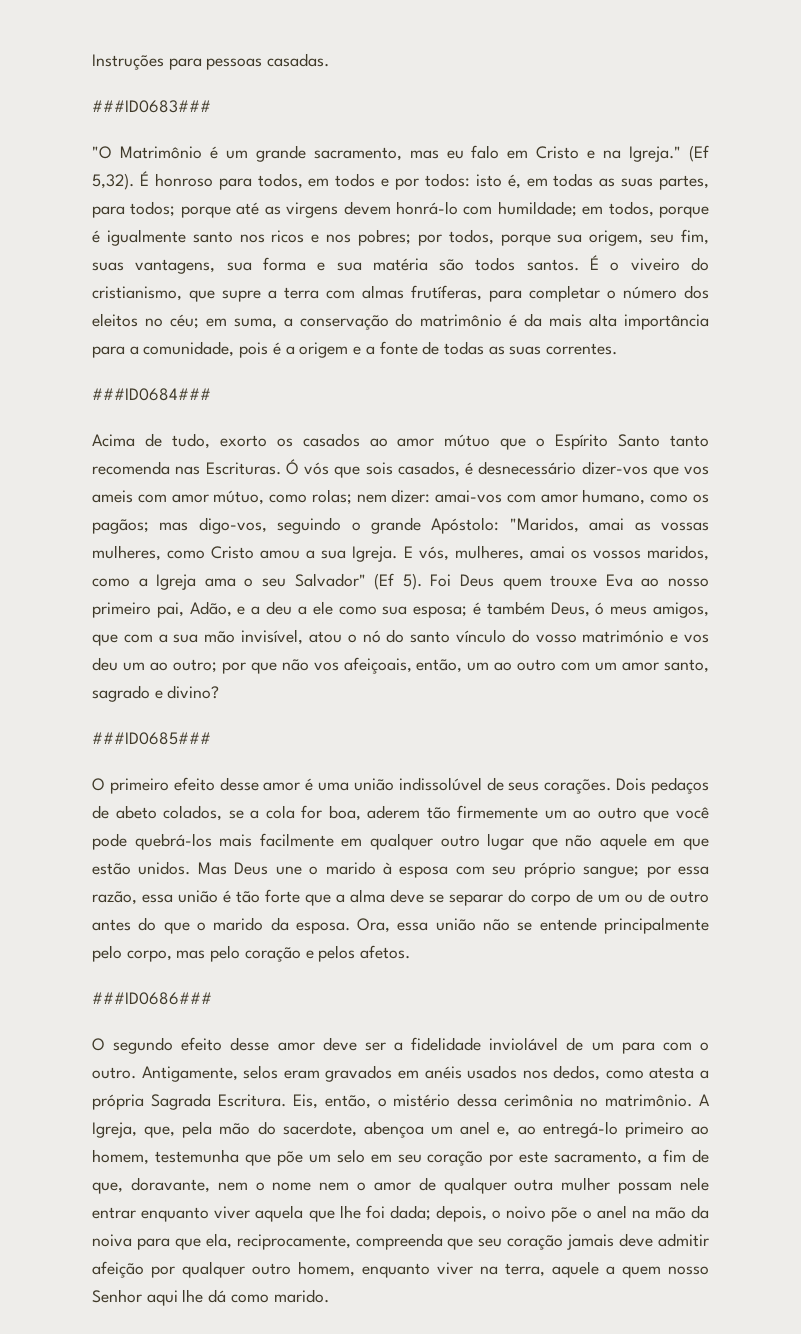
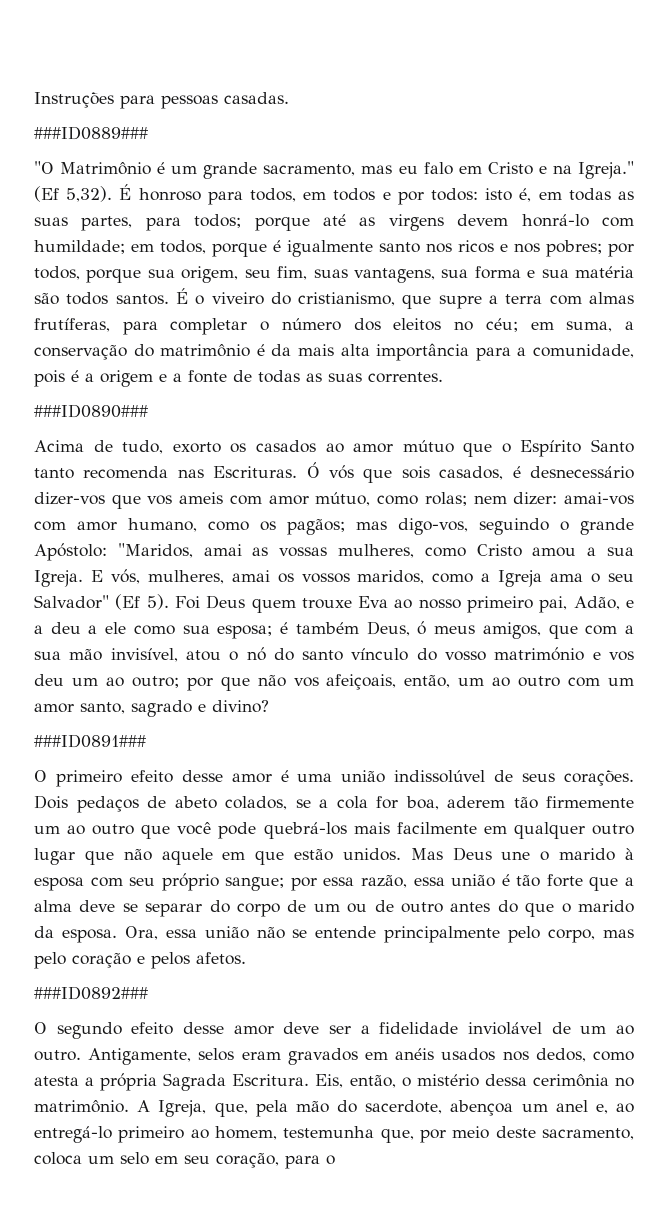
- ###ID0683###
+ ###ID0889###
- ###ID0684###
+ ###ID0890###
- ###ID0685###
+ ###ID0891###
- ###ID0686###
+ ###ID0892###
- O segundo efeito desse amor deve ser a fidelidade inviolável de um para com o outro.
+ O segundo efeito desse amor deve ser a fidelidade inviolável de um ao outro.
- A Igreja, que, pela mão do sacerdote, abençoa um anel e, ao entregá-lo primeiro ao homem, testemunha que põe um selo em seu coração por este sacramento, a fim de que, doravante, nem o nome nem o amor de qualquer outra mulher possam nele entrar enquanto viver aquela que lhe foi dada; depois, o noivo põe o anel na mão da noiva para que ela, reciprocamente, compreenda que seu coração jamais deve admitir afeição por qualquer outro homem, enquanto viver na terra, aquele a quem nosso Senhor aqui lhe dá como marido.
+ A Igreja, que, pela mão do sacerdote, abençoa um anel e, ao entregá-lo primeiro ao homem, testemunha que, por meio deste sacramento, coloca um selo em seu coração, para o

